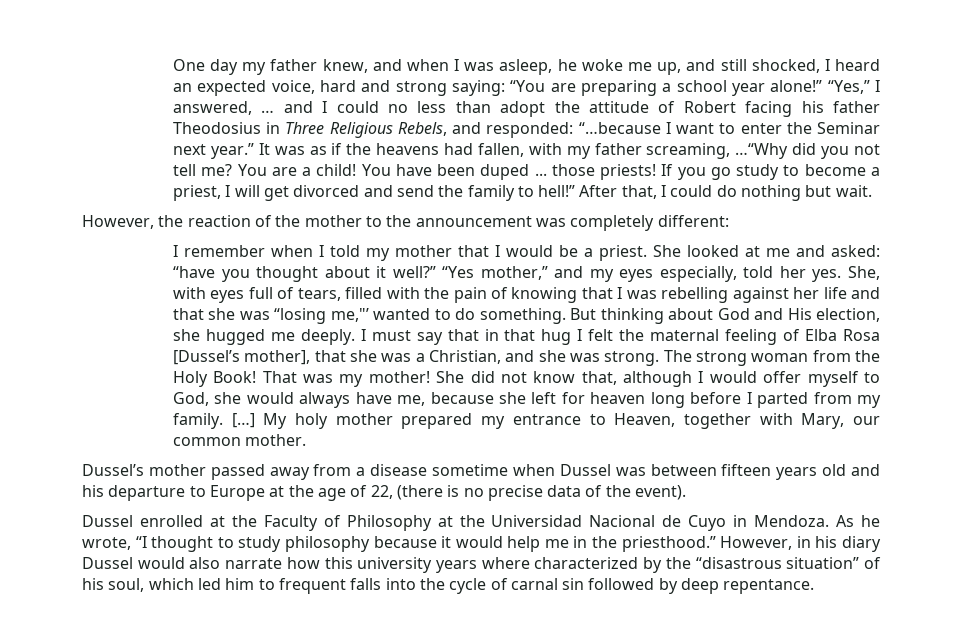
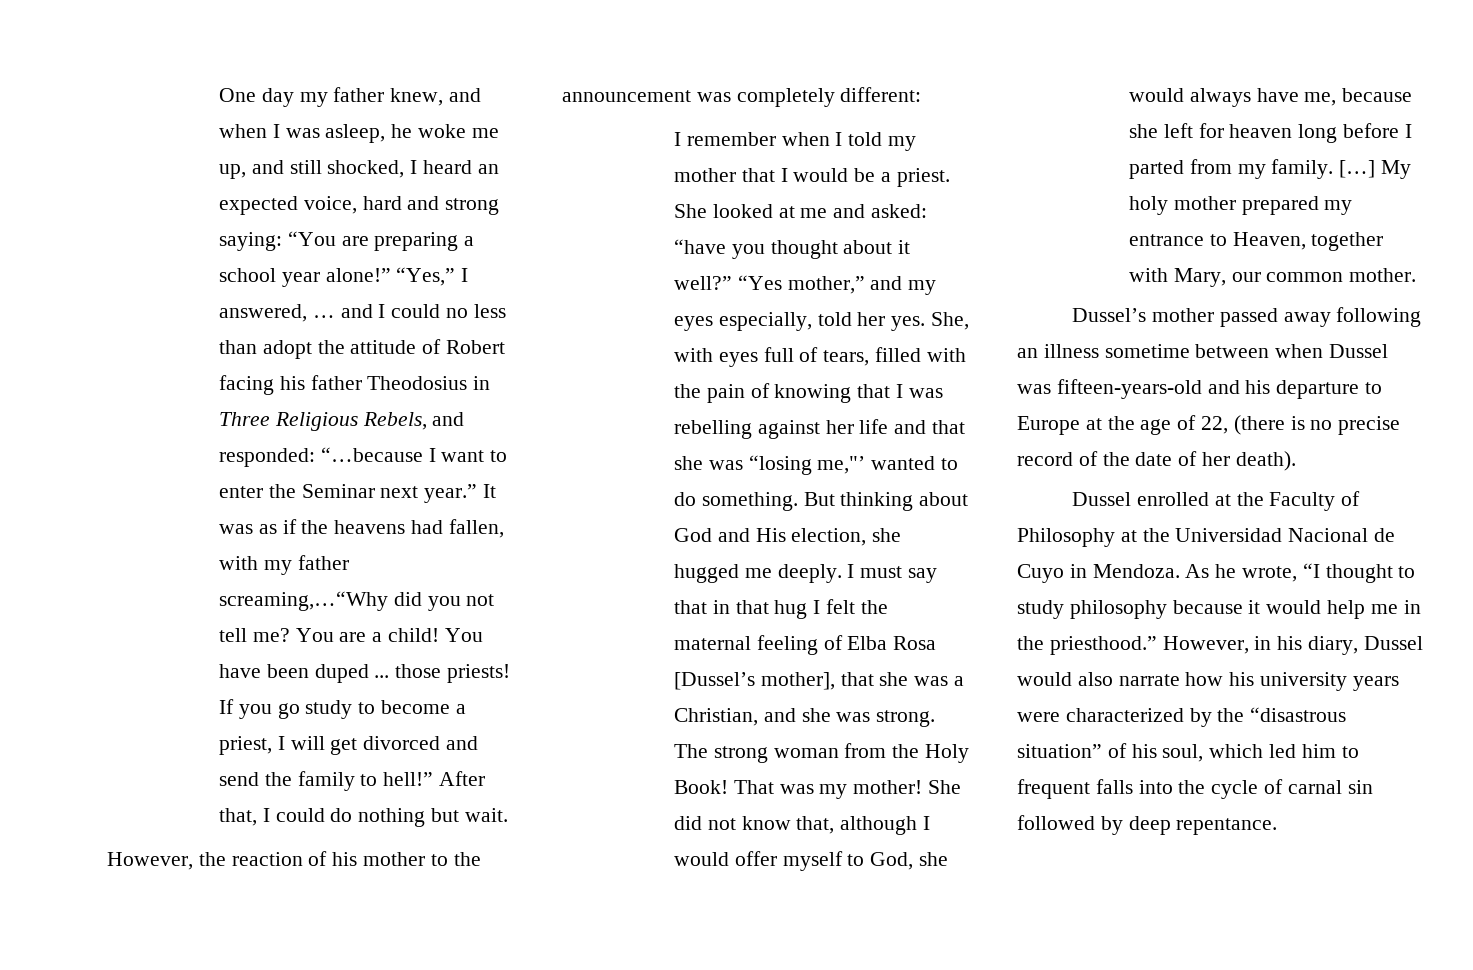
- It was as if the heavens had fallen, with my father screaming, …“Why did you not tell me?
+ It was as if the heavens had fallen, with my father screaming,…“Why did you not tell me?
- However, the reaction of the mother to the announcement was completely different:
+ However, the reaction of his mother to the announcement was completely different:
- Dussel’s mother passed away from a disease sometime when Dussel was between fifteen years old and his departure to Europe at the age of 22, (there is no precise data of the event).
+ Dussel’s mother passed away following an illness sometime between when Dussel was fifteen-years-old and his departure to Europe at the age of 22, (there is no precise record of the date of her death).
- However, in his diary Dussel would also narrate how this university years where characterized by the “disastrous situation” of his soul, which led him to frequent falls into the cycle of carnal sin followed by deep repentance.
+ However, in his diary, Dussel would also narrate how his university years were characterized by the “disastrous situation” of his soul, which led him to frequent falls into the cycle of carnal sin followed by deep repentance.

